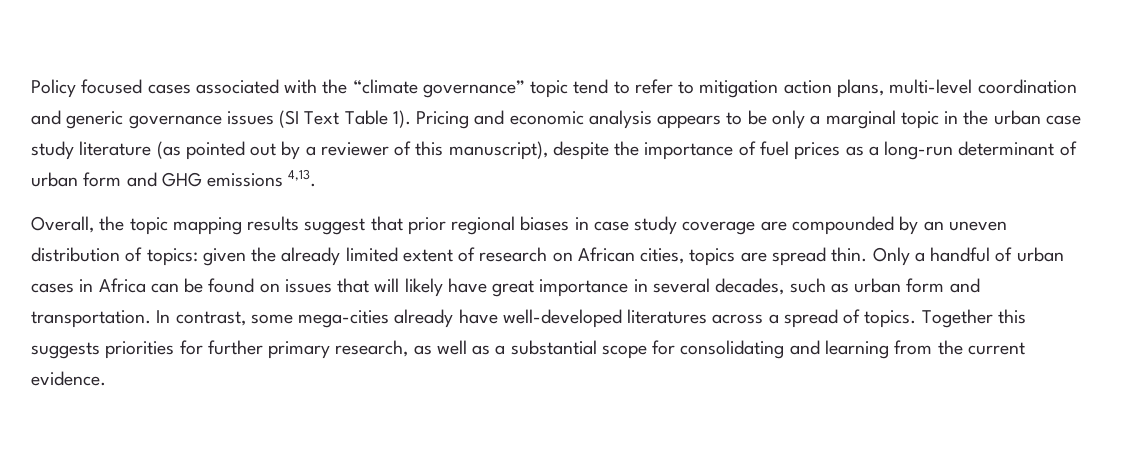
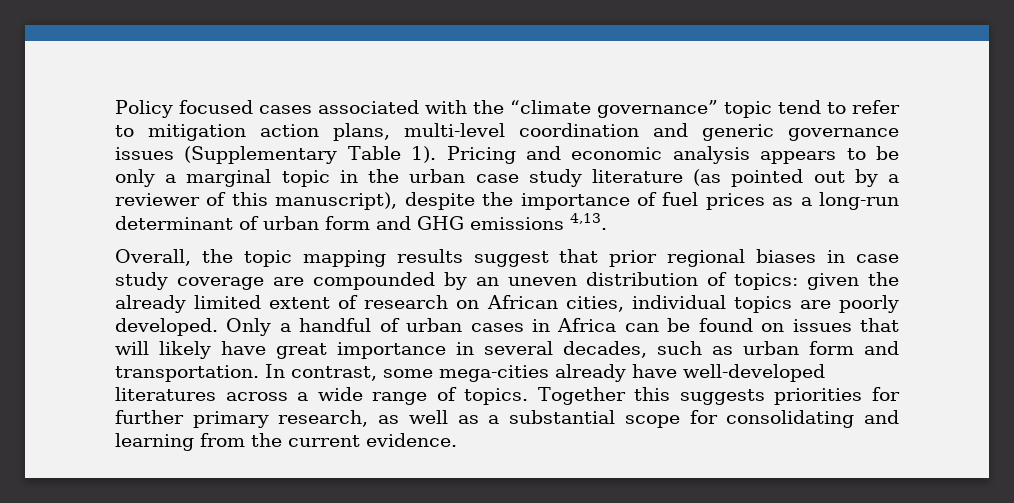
- Policy focused cases associated with the “climate governance” topic tend to refer to mitigation action plans, multi-level coordination and generic governance issues (SI Text Table 1).
+ Policy focused cases associated with the “climate governance” topic tend to refer to mitigation action plans, multi-level coordination and generic governance issues (Supplementary Table 1).
- Overall, the topic mapping results suggest that prior regional biases in case study coverage are compounded by an uneven distribution of topics: given the already limited extent of research on African cities, topics are spread thin.
+ Overall, the topic mapping results suggest that prior regional biases in case study coverage are compounded by an uneven distribution of topics: given the already limited extent of research on African cities, individual topics are poorly developed.
- In contrast, some mega-cities already have well-developed literatures across a spread of topics.
+ In contrast, some mega-cities already have well-developed literatures across a wide range of topics.

